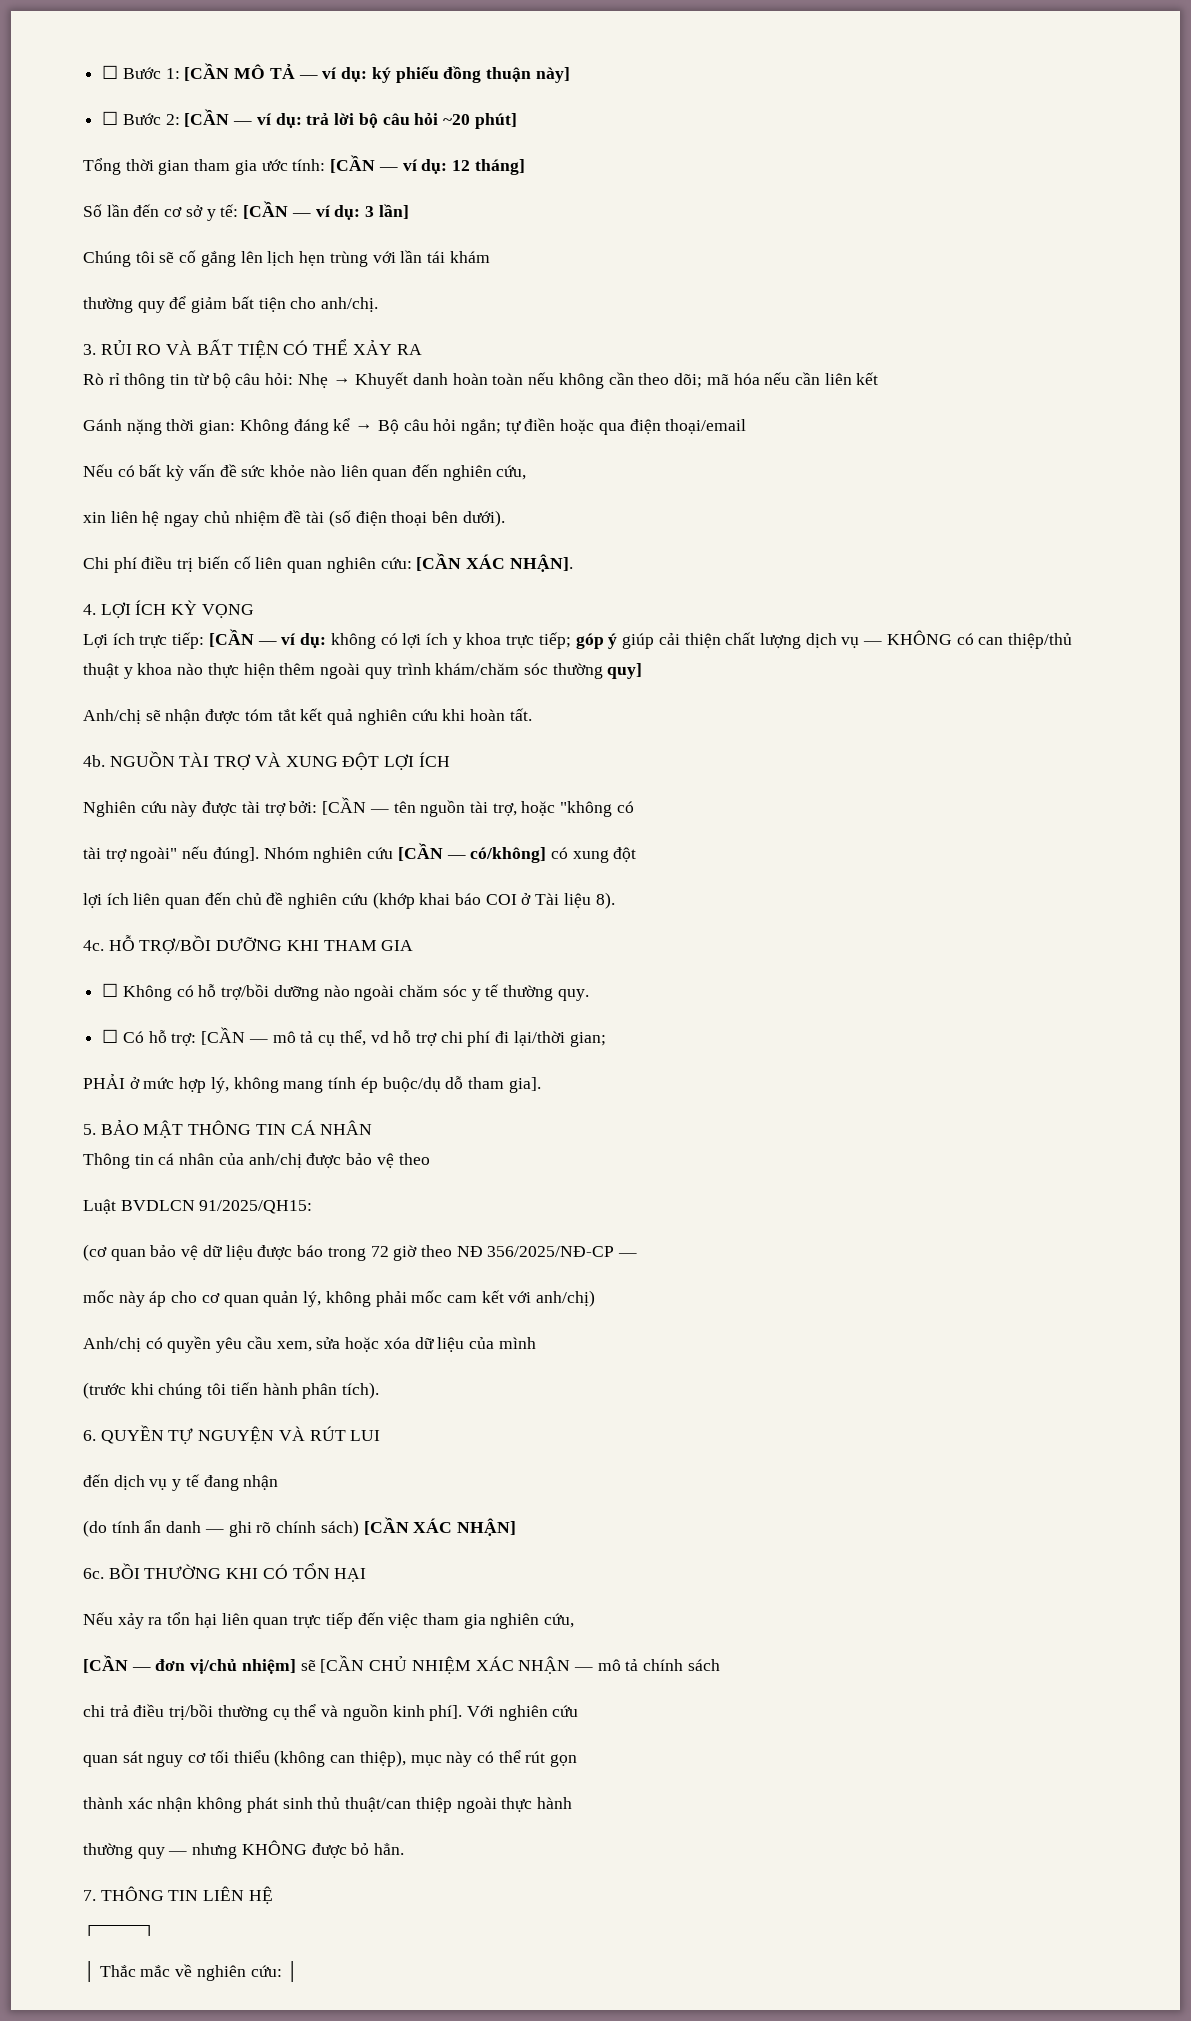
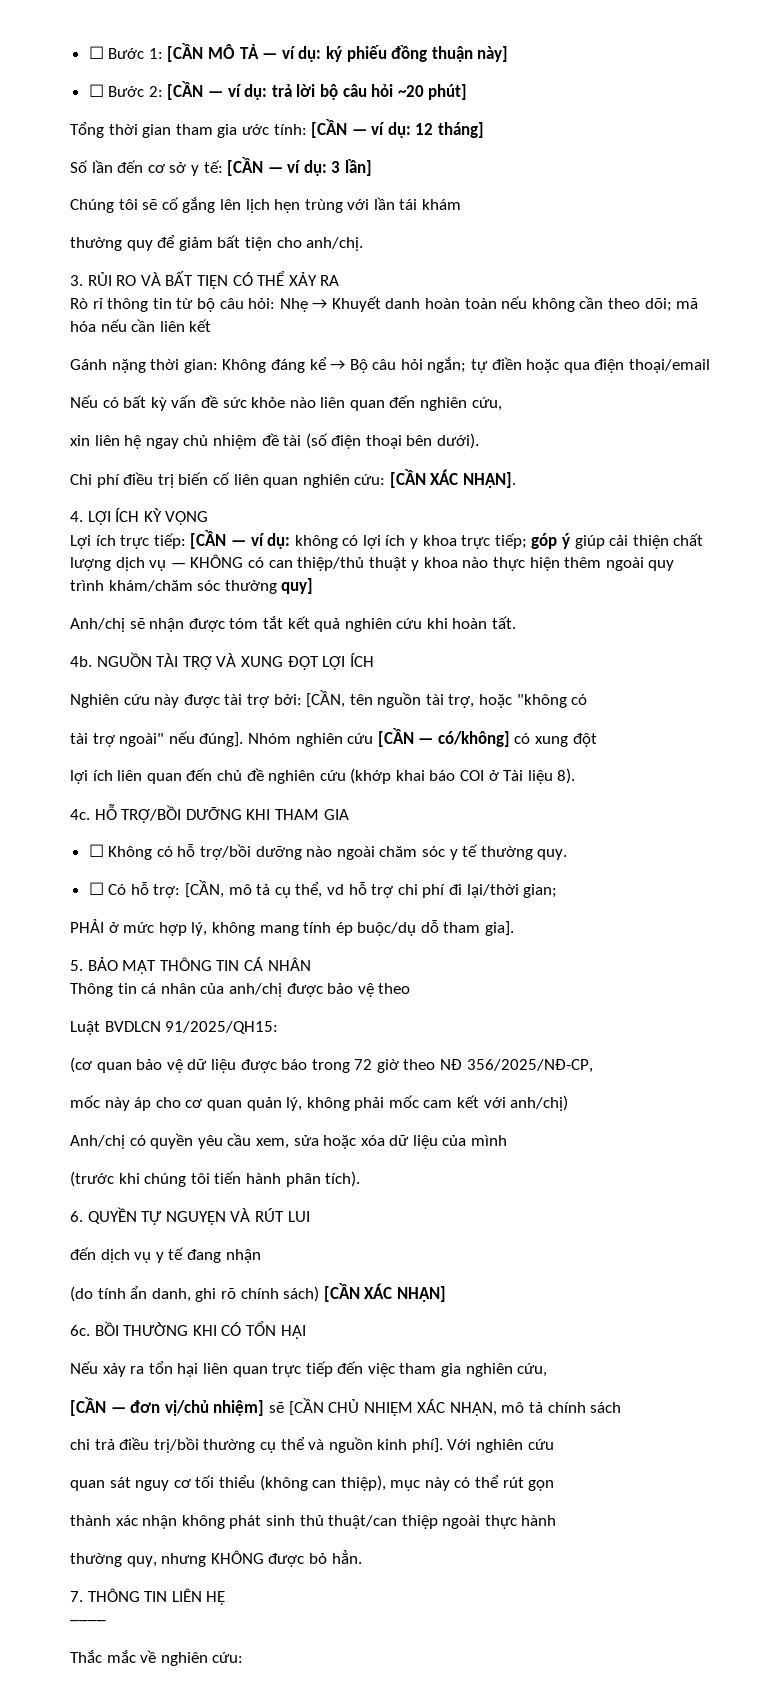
- Nghiên cứu này được tài trợ bởi: [CẦN — tên nguồn tài trợ, hoặc "không có
+ Nghiên cứu này được tài trợ bởi: [CẦN, tên nguồn tài trợ, hoặc "không có
- ☐ Có hỗ trợ: [CẦN — mô tả cụ thể, vd hỗ trợ chi phí đi lại/thời gian;
+ ☐ Có hỗ trợ: [CẦN, mô tả cụ thể, vd hỗ trợ chi phí đi lại/thời gian;
- (cơ quan bảo vệ dữ liệu được báo trong 72 giờ theo NĐ 356/2025/NĐ-CP —
+ (cơ quan bảo vệ dữ liệu được báo trong 72 giờ theo NĐ 356/2025/NĐ-CP,
- (do tính ẩn danh — ghi rõ chính sách) [CẦN XÁC NHẬN]
+ (do tính ẩn danh, ghi rõ chính sách) [CẦN XÁC NHẬN]
- [CẦN — đơn vị/chủ nhiệm] sẽ [CẦN CHỦ NHIỆM XÁC NHẬN — mô tả chính sách
+ [CẦN — đơn vị/chủ nhiệm] sẽ [CẦN CHỦ NHIỆM XÁC NHẬN, mô tả chính sách
- thường quy — nhưng KHÔNG được bỏ hẳn.
+ thường quy, nhưng KHÔNG được bỏ hẳn.
- ┌────┐
- │ Thắc mắc về nghiên cứu: │
+ ────
+ Thắc mắc về nghiên cứu:

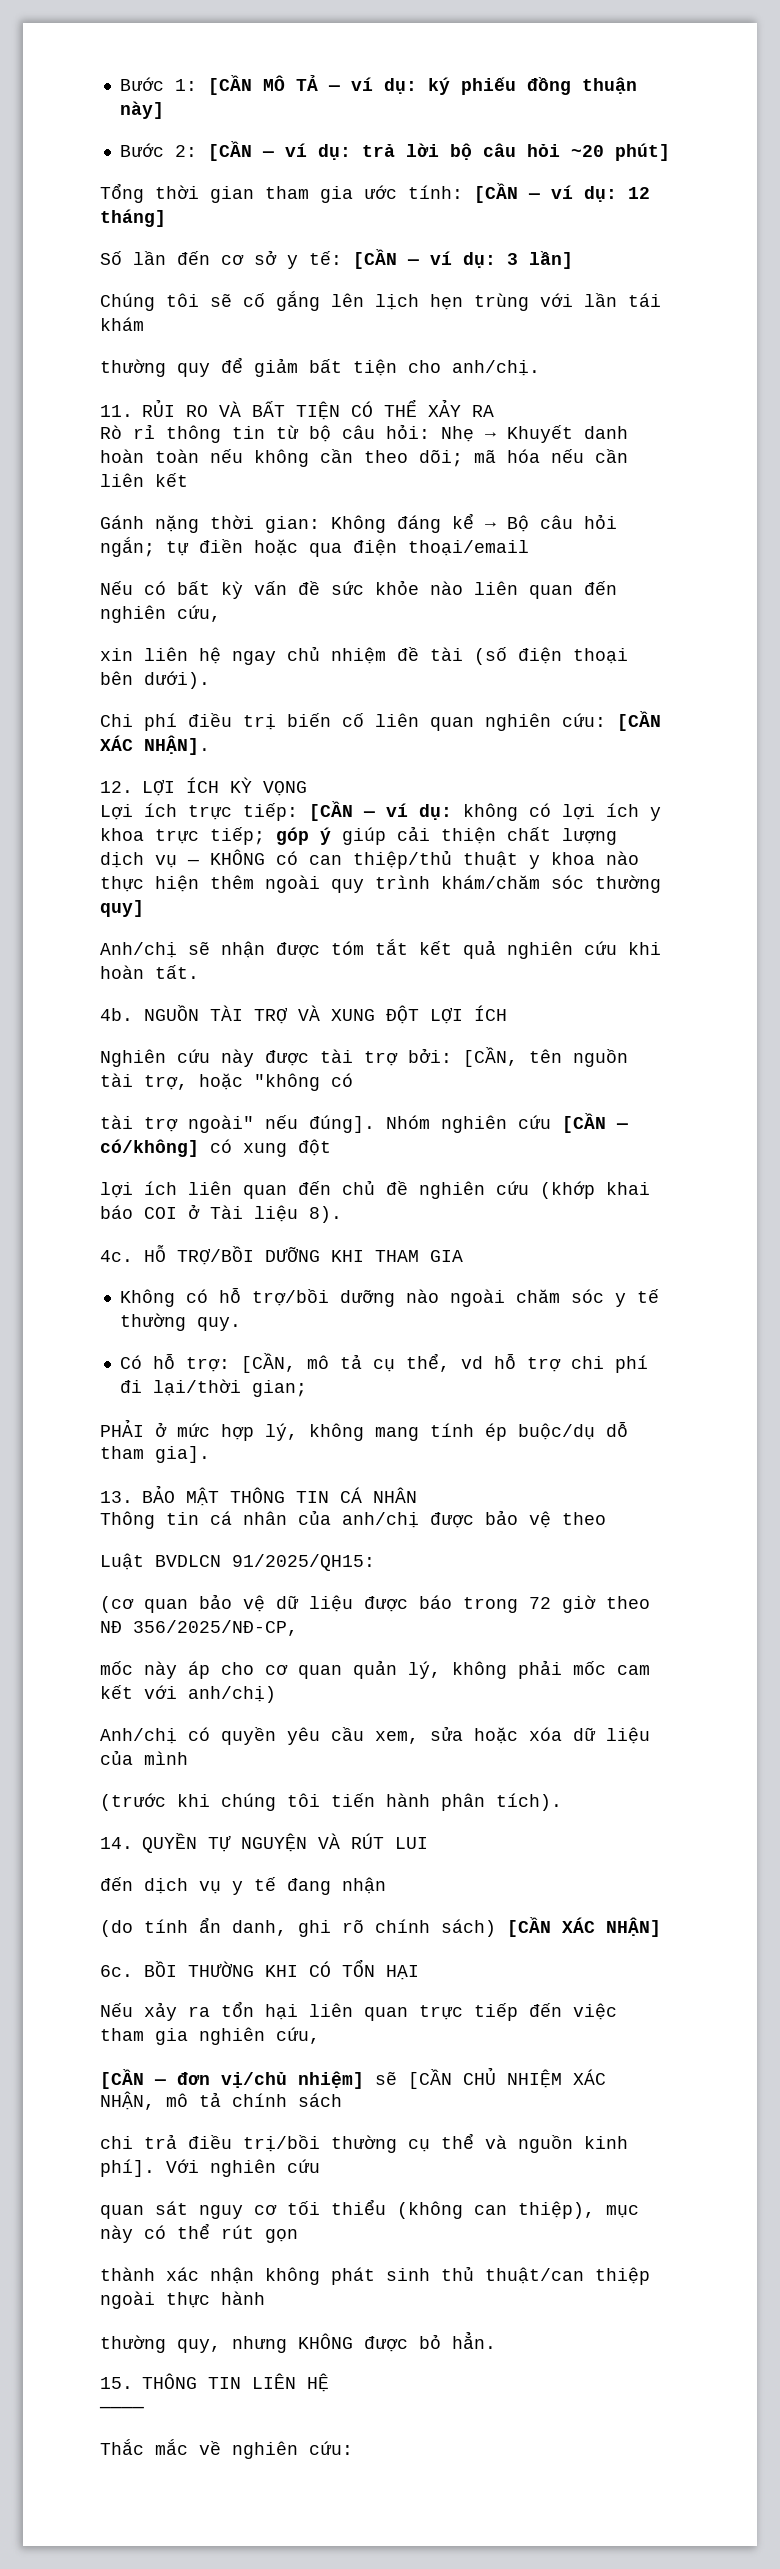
- ☐ Bước 1: [CẦN MÔ TẢ — ví dụ: ký phiếu đồng thuận này]
+ Bước 1: [CẦN MÔ TẢ — ví dụ: ký phiếu đồng thuận này]
- ☐ Bước 2: [CẦN — ví dụ: trả lời bộ câu hỏi ~20 phút]
+ Bước 2: [CẦN — ví dụ: trả lời bộ câu hỏi ~20 phút]
- 3. RỦI RO VÀ BẤT TIỆN CÓ THỂ XẢY RA
+ 11. RỦI RO VÀ BẤT TIỆN CÓ THỂ XẢY RA
- 4. LỢI ÍCH KỲ VỌNG
+ 12. LỢI ÍCH KỲ VỌNG
- ☐ Không có hỗ trợ/bồi dưỡng nào ngoài chăm sóc y tế thường quy.
+ Không có hỗ trợ/bồi dưỡng nào ngoài chăm sóc y tế thường quy.
- ☐ Có hỗ trợ: [CẦN, mô tả cụ thể, vd hỗ trợ chi phí đi lại/thời gian;
+ Có hỗ trợ: [CẦN, mô tả cụ thể, vd hỗ trợ chi phí đi lại/thời gian;
- 5. BẢO MẬT THÔNG TIN CÁ NHÂN
+ 13. BẢO MẬT THÔNG TIN CÁ NHÂN
- 6. QUYỀN TỰ NGUYỆN VÀ RÚT LUI
+ 14. QUYỀN TỰ NGUYỆN VÀ RÚT LUI
- 7. THÔNG TIN LIÊN HỆ
+ 15. THÔNG TIN LIÊN HỆ

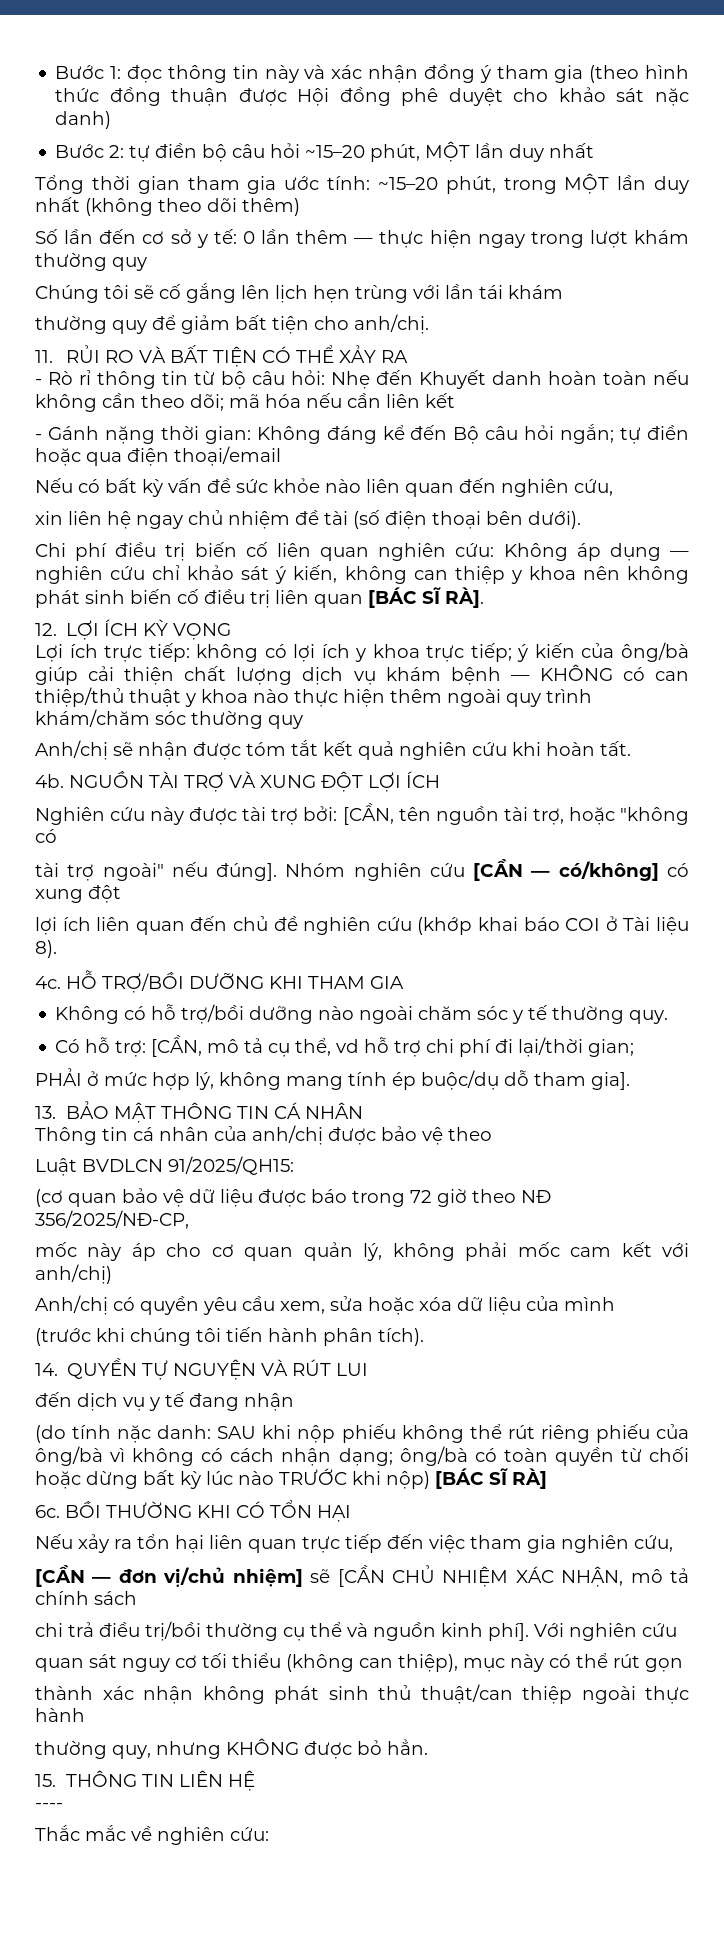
- Bước 1: [CẦN MÔ TẢ — ví dụ: ký phiếu đồng thuận này]
- Bước 2: [CẦN — ví dụ: trả lời bộ câu hỏi ~20 phút]
+ Bước 1: đọc thông tin này và xác nhận đồng ý tham gia (theo hình thức đồng thuận được Hội đồng phê duyệt cho khảo sát nặc danh)
+ Bước 2: tự điền bộ câu hỏi ~15–20 phút, MỘT lần duy nhất
- Tổng thời gian tham gia ước tính: [CẦN — ví dụ: 12 tháng]
+ Tổng thời gian tham gia ước tính: ~15–20 phút, trong MỘT lần duy nhất (không theo dõi thêm)
- Số lần đến cơ sở y tế: [CẦN — ví dụ: 3 lần]
+ Số lần đến cơ sở y tế: 0 lần thêm — thực hiện ngay trong lượt khám thường quy
- Rò rỉ thông tin từ bộ câu hỏi: Nhẹ → Khuyết danh hoàn toàn nếu không cần theo dõi; mã hóa nếu cần liên kết
+ - Rò rỉ thông tin từ bộ câu hỏi: Nhẹ đến Khuyết danh hoàn toàn nếu không cần theo dõi; mã hóa nếu cần liên kết
- Gánh nặng thời gian: Không đáng kể → Bộ câu hỏi ngắn; tự điền hoặc qua điện thoại/email
+ - Gánh nặng thời gian: Không đáng kể đến Bộ câu hỏi ngắn; tự điền hoặc qua điện thoại/email
- Chi phí điều trị biến cố liên quan nghiên cứu: [CẦN XÁC NHẬN].
+ Chi phí điều trị biến cố liên quan nghiên cứu: Không áp dụng — nghiên cứu chỉ khảo sát ý kiến, không can thiệp y khoa nên không phát sinh biến cố điều trị liên quan [BÁC SĨ RÀ].
- Lợi ích trực tiếp: [CẦN — ví dụ: không có lợi ích y khoa trực tiếp; góp ý giúp cải thiện chất lượng dịch vụ — KHÔNG có can thiệp/thủ thuật y khoa nào thực hiện thêm ngoài quy trình khám/chăm sóc thường quy]
+ Lợi ích trực tiếp: không có lợi ích y khoa trực tiếp; ý kiến của ông/bà giúp cải thiện chất lượng dịch vụ khám bệnh — KHÔNG có can thiệp/thủ thuật y khoa nào thực hiện thêm ngoài quy trình khám/chăm sóc thường quy
- (do tính ẩn danh, ghi rõ chính sách) [CẦN XÁC NHẬN]
+ (do tính nặc danh: SAU khi nộp phiếu không thể rút riêng phiếu của ông/bà vì không có cách nhận dạng; ông/bà có toàn quyền từ chối hoặc dừng bất kỳ lúc nào TRƯỚC khi nộp) [BÁC SĨ RÀ]
- ────
+ ----

